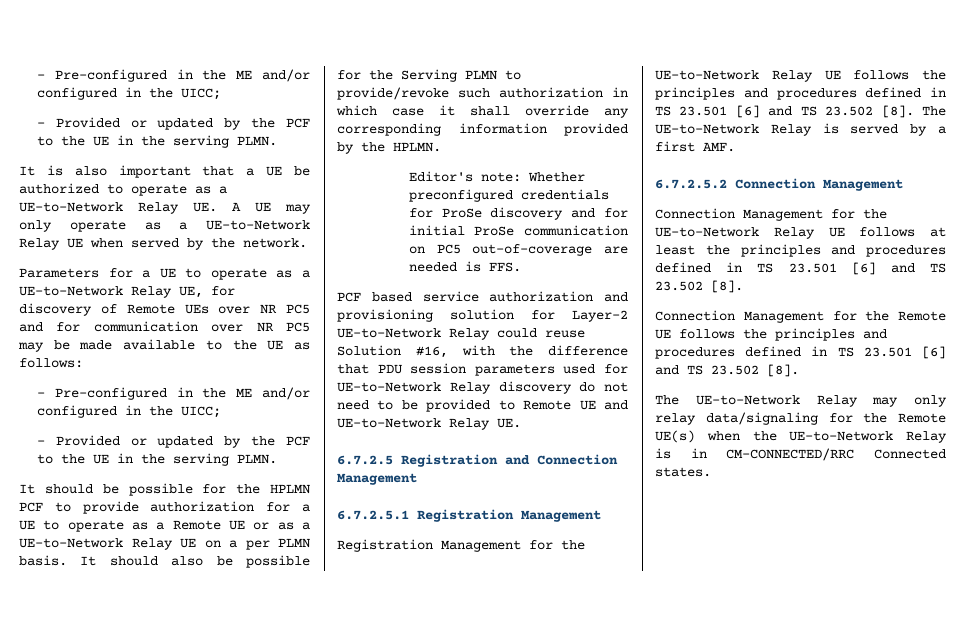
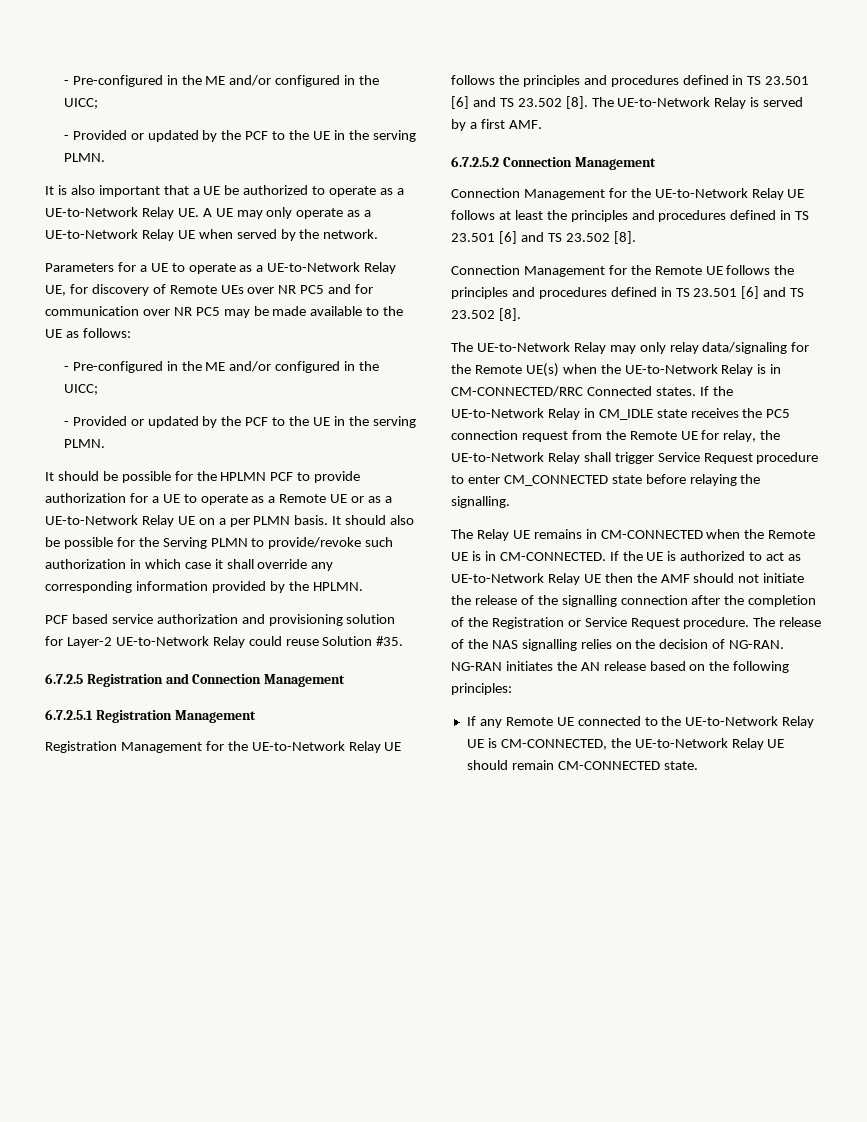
- Editor's note: Whether preconfigured credentials for ProSe discovery and for initial ProSe communication on PC5 out-of-coverage are needed is FFS.
- PCF based service authorization and provisioning solution for Layer-2 UE-to-Network Relay could reuse Solution #16, with the difference that PDU session parameters used for UE-to-Network Relay discovery do not need to be provided to Remote UE and UE-to-Network Relay UE.
+ PCF based service authorization and provisioning solution for Layer-2 UE-to-Network Relay could reuse Solution #35.
+ If the UE-to-Network Relay in CM_IDLE state receives the PC5 connection request from the Remote UE for relay, the UE-to-Network Relay shall trigger Service Request procedure to enter CM_CONNECTED state before relaying the signalling.
+ The Relay UE remains in CM-CONNECTED when the Remote UE is in CM-CONNECTED. If the UE is authorized to act as UE-to-Network Relay UE then the AMF should not initiate the release of the signalling connection after the completion of the Registration or Service Request procedure. The release of the NAS signalling relies on the decision of NG-RAN. NG-RAN initiates the AN release based on the following principles:
+ If any Remote UE connected to the UE-to-Network Relay UE is CM-CONNECTED, the UE-to-Network Relay UE should remain CM-CONNECTED state.

